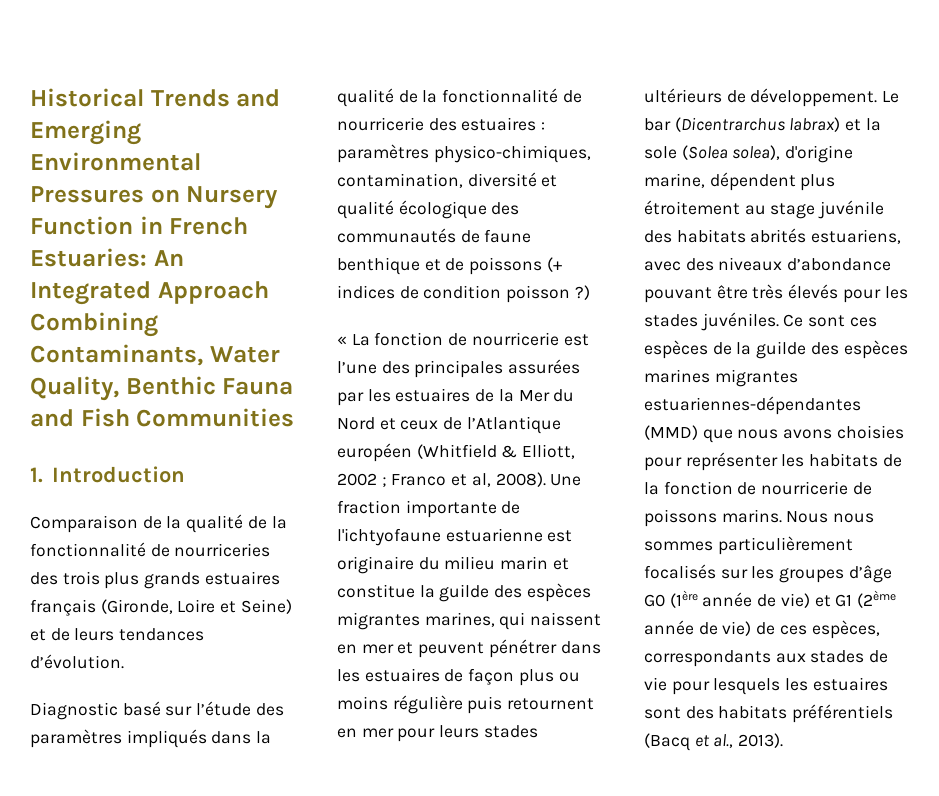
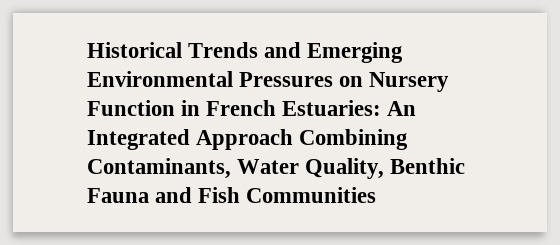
- 1. Introduction
- Comparaison de la qualité de la fonctionnalité de nourriceries des trois plus grands estuaires français (Gironde, Loire et Seine) et de leurs tendances d’évolution.
- Diagnostic basé sur l’étude des paramètres impliqués dans la qualité de la fonctionnalité de nourricerie des estuaires : paramètres physico-chimiques, contamination, diversité et qualité écologique des communautés de faune benthique et de poissons (+ indices de condition poisson ?)
- « La fonction de nourricerie est l’une des principales assurées par les estuaires de la Mer du Nord et ceux de l’Atlantique européen (Whitfield & Elliott, 2002 ; Franco et al, 2008). Une fraction importante de l'ichtyofaune estuarienne est originaire du milieu marin et constitue la guilde des espèces migrantes marines, qui naissent en mer et peuvent pénétrer dans les estuaires de façon plus ou moins régulière puis retournent en mer pour leurs stades ultérieurs de développement. Le bar (Dicentrarchus labrax) et la sole (Solea solea), d'origine marine, dépendent plus étroitement au stage juvénile des habitats abrités estuariens, avec des niveaux d’abondance pouvant être très élevés pour les stades juvéniles. Ce sont ces espèces de la guilde des espèces marines migrantes estuariennes-dépendantes (MMD) que nous avons choisies pour représenter les habitats de la fonction de nourricerie de poissons marins. Nous nous sommes particulièrement focalisés sur les groupes d’âge G0 (1ère année de vie) et G1 (2ème année de vie) de ces espèces, correspondants aux stades de vie pour lesquels les estuaires sont des habitats préférentiels (Bacq et al., 2013).

